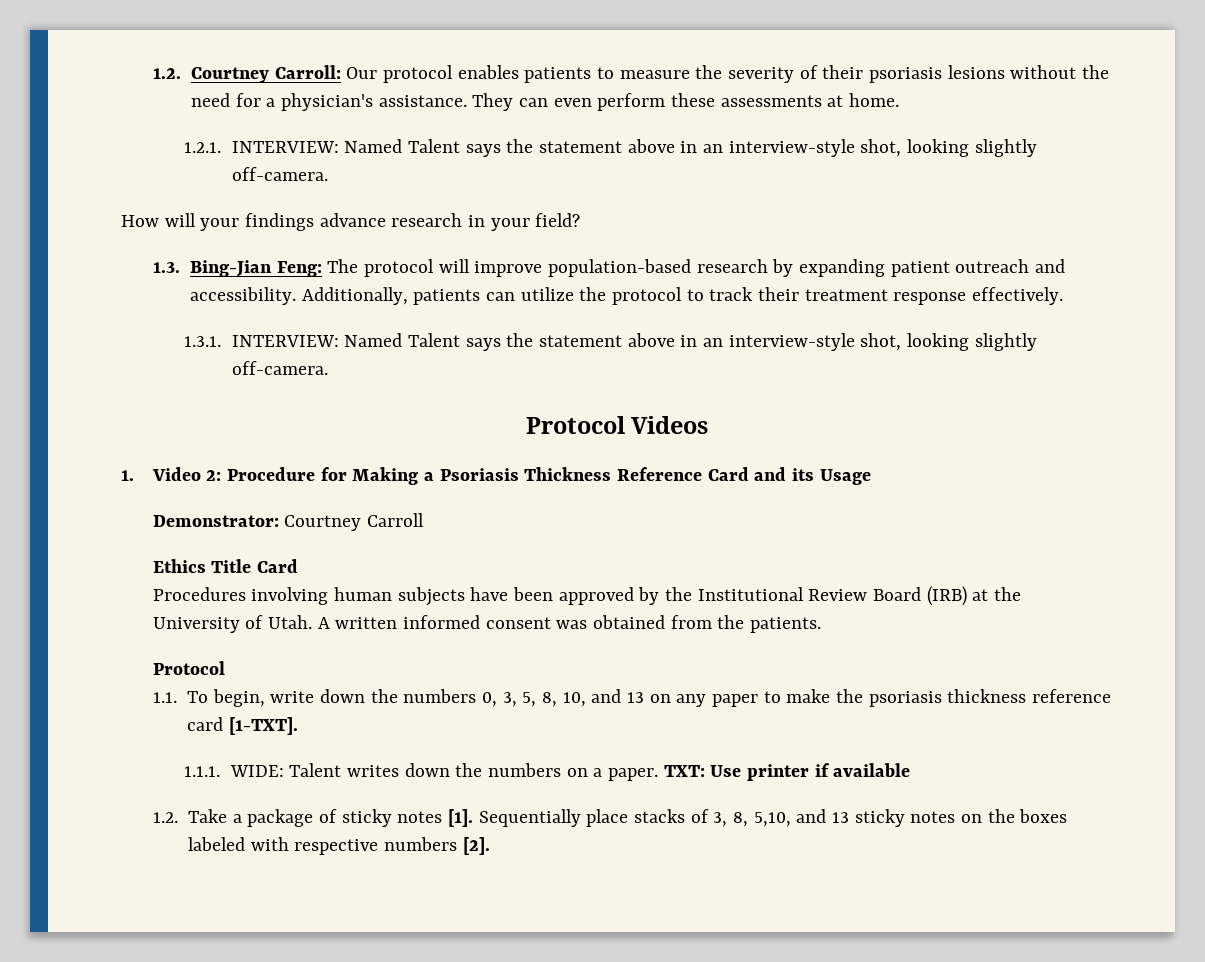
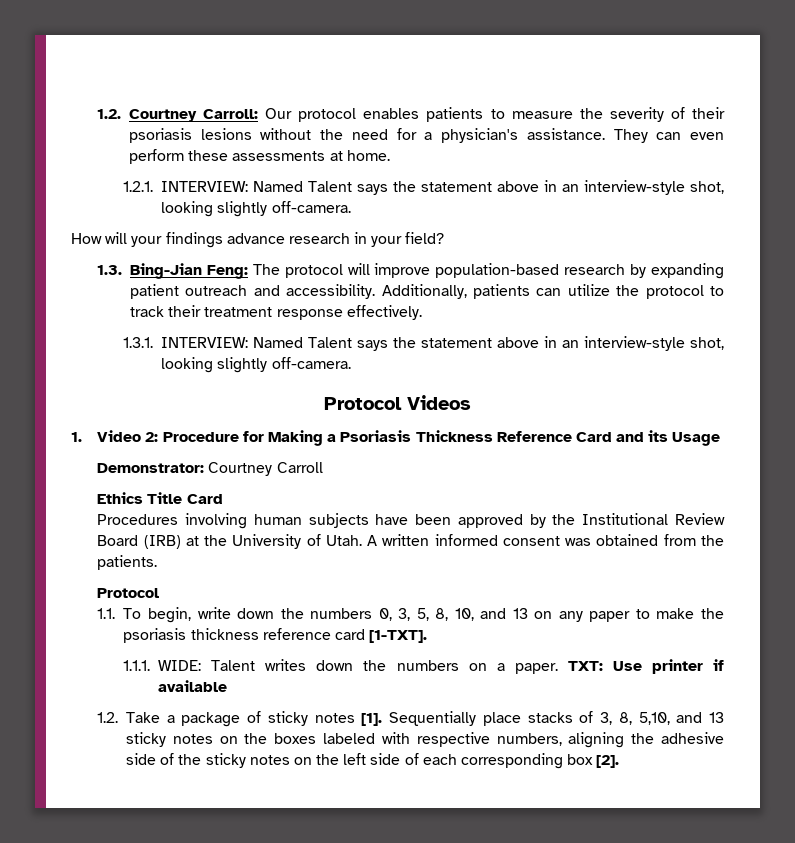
- Sequentially place stacks of 3, 8, 5,10, and 13 sticky notes on the boxes labeled with respective numbers [2].
+ Sequentially place stacks of 3, 8, 5,10, and 13 sticky notes on the boxes labeled with respective numbers, aligning the adhesive side of the sticky notes on the left side of each corresponding box [2].

